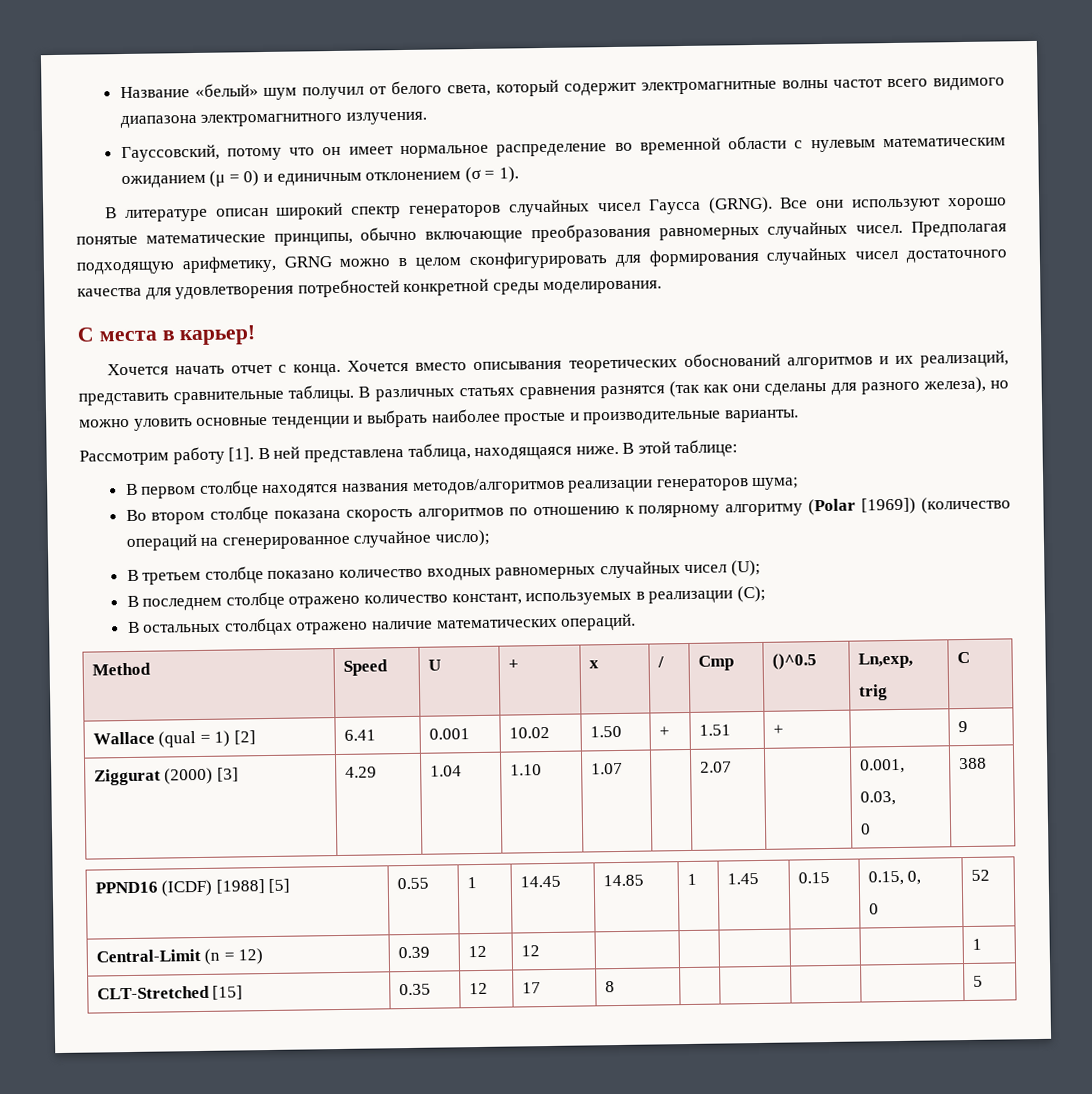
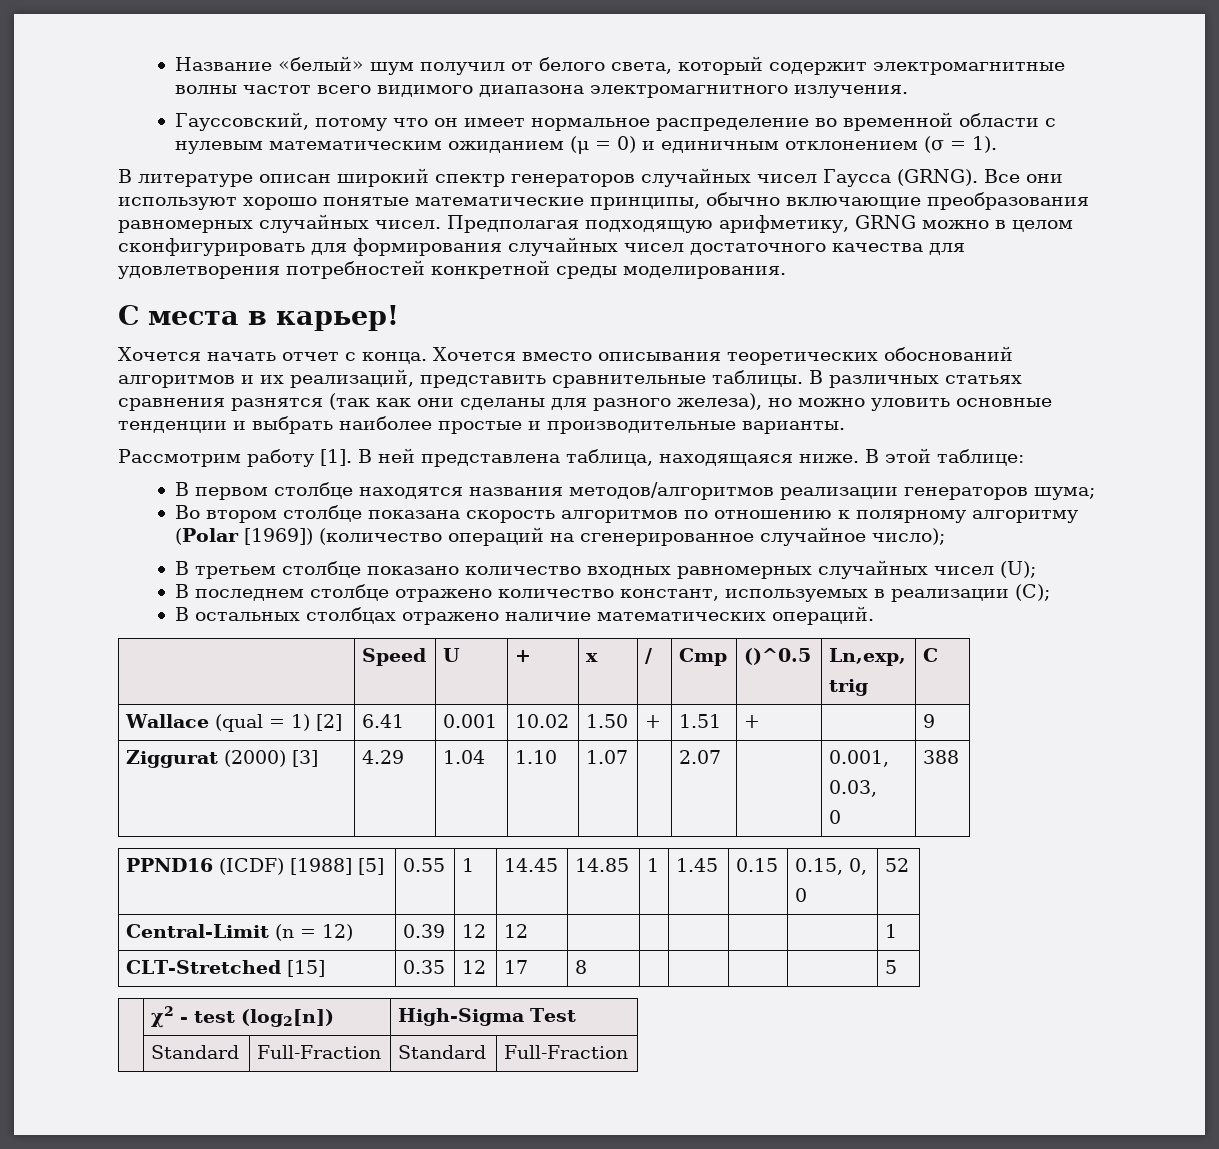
- Method | Speed | U | + | x | / | Cmp | ()^0.5 | Ln,exp,
+ | Speed | U | + | x | / | Cmp | ()^0.5 | Ln,exp,
+ | χ2 - test (log2[n]) | High-Sigma Test
+ | Standard | Full-Fraction | Standard | Full-Fraction

